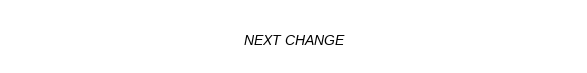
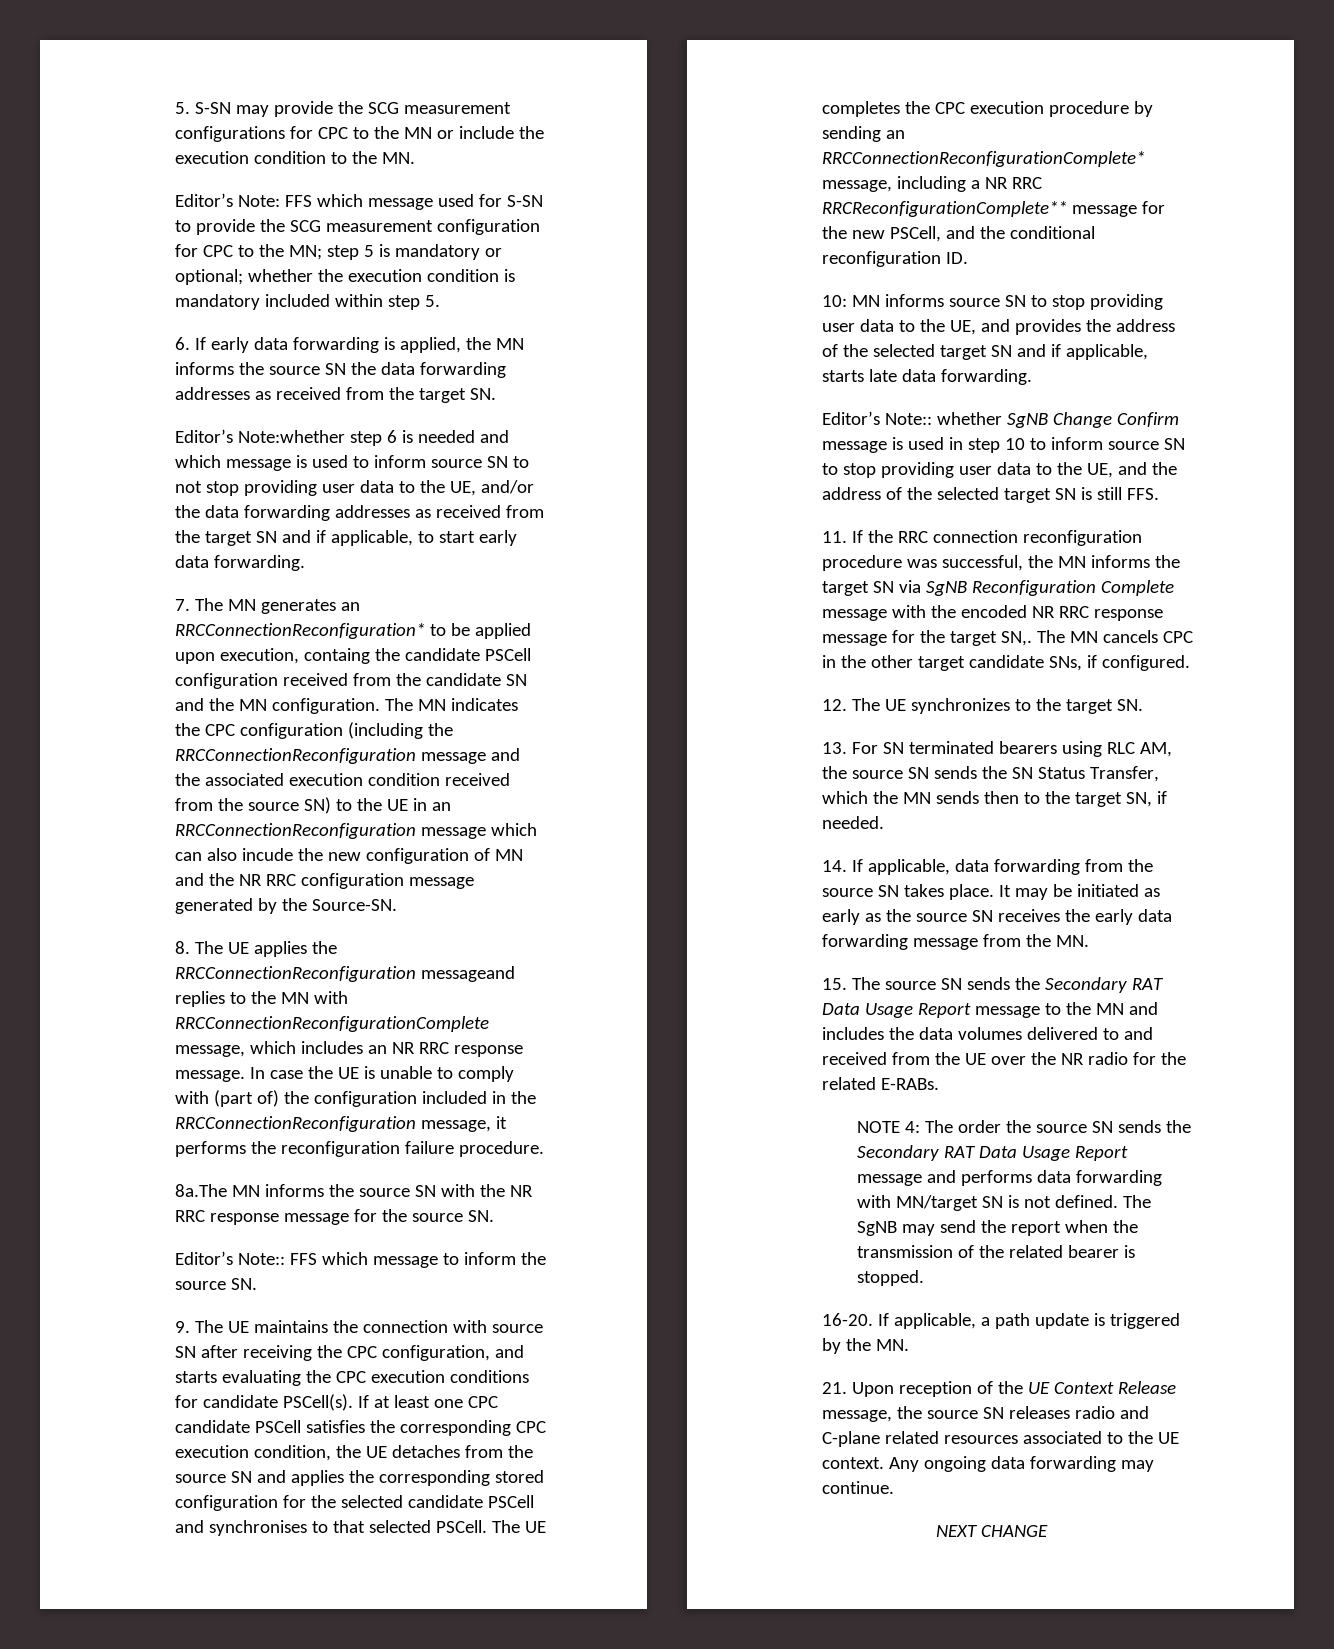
+ 5. S-SN may provide the SCG measurement configurations for CPC to the MN or include the execution condition to the MN.
+ Editor’s Note: FFS which message used for S-SN to provide the SCG measurement configuration for CPC to the MN; step 5 is mandatory or optional; whether the execution condition is mandatory included within step 5.
+ 6. If early data forwarding is applied, the MN informs the source SN the data forwarding addresses as received from the target SN.
+ Editor’s Note:whether step 6 is needed and which message is used to inform source SN to not stop providing user data to the UE, and/or the data forwarding addresses as received from the target SN and if applicable, to start early data forwarding.
+ 7. The MN generates an RRCConnectionReconfiguration* to be applied upon execution, containg the candidate PSCell configuration received from the candidate SN and the MN configuration. The MN indicates the CPC configuration (including the RRCConnectionReconfiguration message and the associated execution condition received from the source SN) to the UE in an RRCConnectionReconfiguration message which can also incude the new configuration of MN and the NR RRC configuration message generated by the Source-SN.
+ 8. The UE applies the RRCConnectionReconfiguration messageand replies to the MN with RRCConnectionReconfigurationComplete message, which includes an NR RRC response message. In case the UE is unable to comply with (part of) the configuration included in the RRCConnectionReconfiguration message, it performs the reconfiguration failure procedure.
+ 8a.The MN informs the source SN with the NR RRC response message for the source SN.
+ Editor’s Note:: FFS which message to inform the source SN.
+ 9. The UE maintains the connection with source SN after receiving the CPC configuration, and starts evaluating the CPC execution conditions for candidate PSCell(s). If at least one CPC candidate PSCell satisfies the corresponding CPC execution condition, the UE detaches from the source SN and applies the corresponding stored configuration for the selected candidate PSCell and synchronises to that selected PSCell. The UE completes the CPC execution procedure by sending an RRCConnectionReconfigurationComplete* message, including a NR RRC RRCReconfigurationComplete** message for the new PSCell, and the conditional reconfiguration ID.
+ 10: MN informs source SN to stop providing user data to the UE, and provides the address of the selected target SN and if applicable, starts late data forwarding.
+ Editor’s Note:: whether SgNB Change Confirm message is used in step 10 to inform source SN to stop providing user data to the UE, and the address of the selected target SN is still FFS.
+ 11. If the RRC connection reconfiguration procedure was successful, the MN informs the target SN via SgNB Reconfiguration Complete message with the encoded NR RRC response message for the target SN,. The MN cancels CPC in the other target candidate SNs, if configured.
+ 12. The UE synchronizes to the target SN.
+ 13. For SN terminated bearers using RLC AM, the source SN sends the SN Status Transfer, which the MN sends then to the target SN, if needed.
+ 14. If applicable, data forwarding from the source SN takes place. It may be initiated as early as the source SN receives the early data forwarding message from the MN.
+ 15. The source SN sends the Secondary RAT Data Usage Report message to the MN and includes the data volumes delivered to and received from the UE over the NR radio for the related E-RABs.
+ NOTE 4: The order the source SN sends the Secondary RAT Data Usage Report message and performs data forwarding with MN/target SN is not defined. The SgNB may send the report when the transmission of the related bearer is stopped.
+ 16-20. If applicable, a path update is triggered by the MN.
+ 21. Upon reception of the UE Context Release message, the source SN releases radio and C-plane related resources associated to the UE context. Any ongoing data forwarding may continue.

